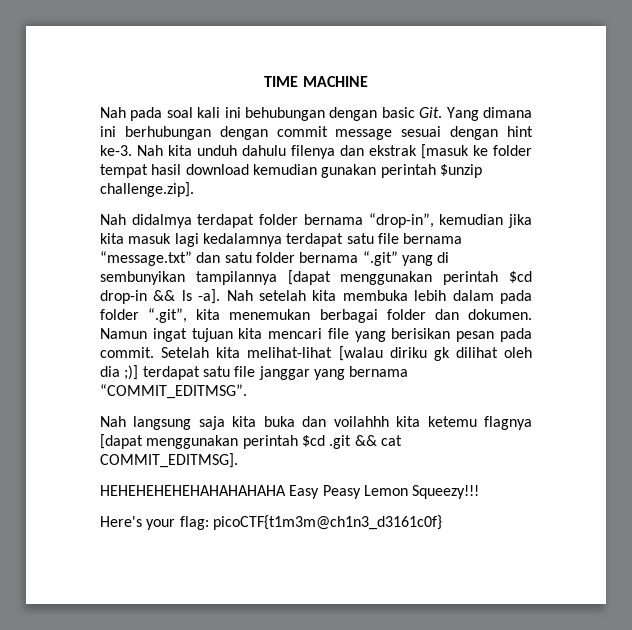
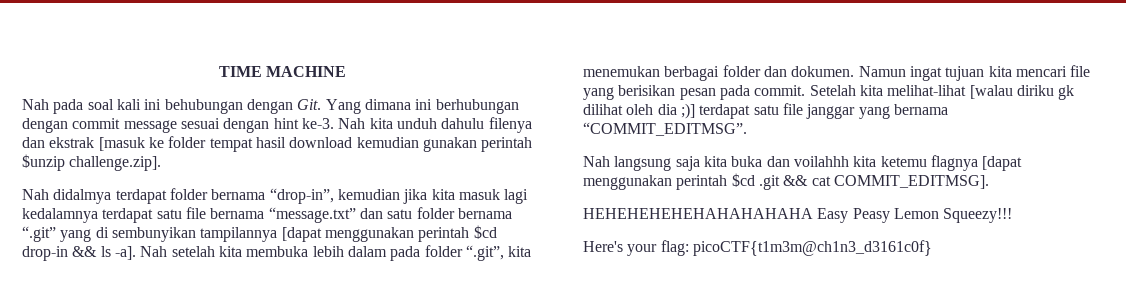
- Nah pada soal kali ini behubungan dengan basic Git. Yang dimana ini berhubungan dengan commit message sesuai dengan hint ke-3.
+ Nah pada soal kali ini behubungan dengan Git. Yang dimana ini berhubungan dengan commit message sesuai dengan hint ke-3.

